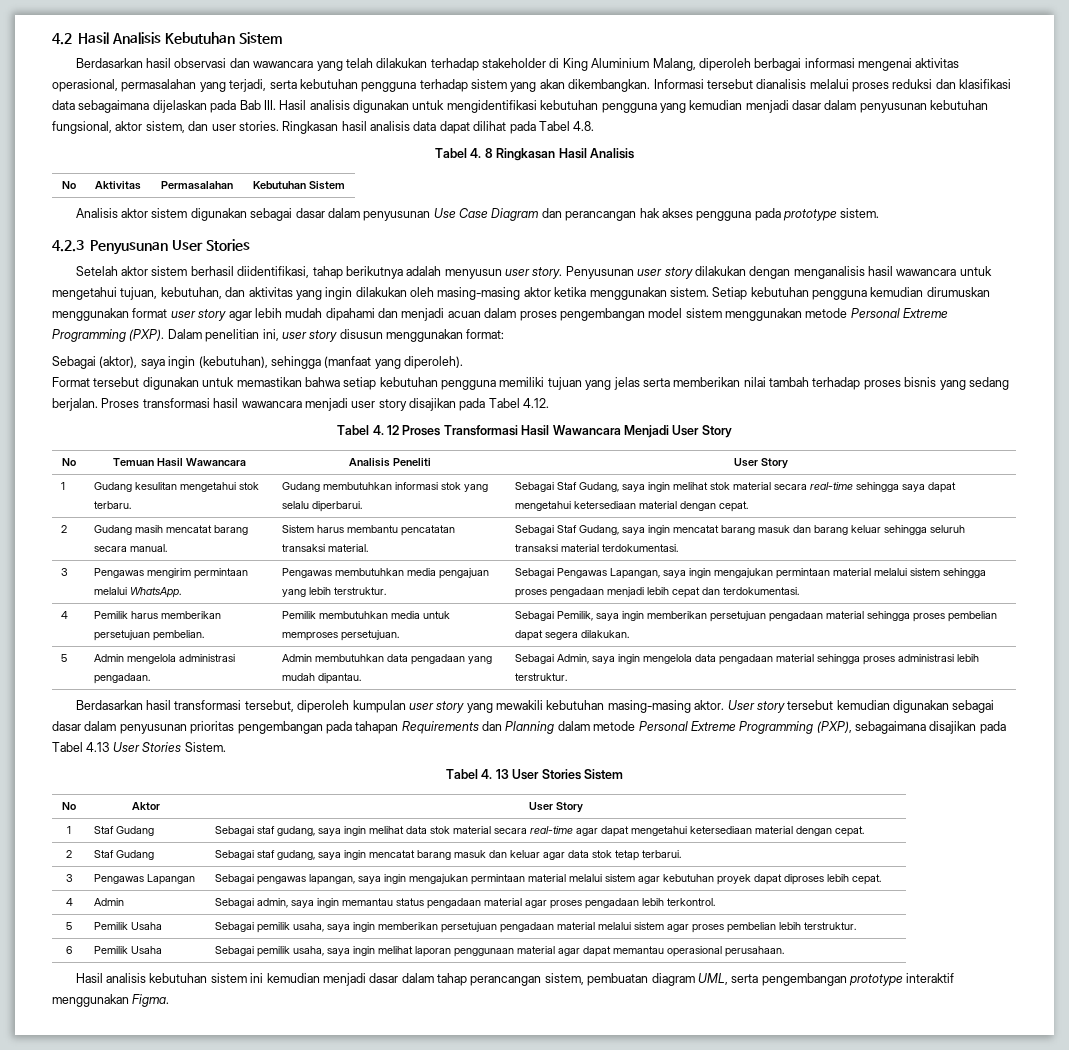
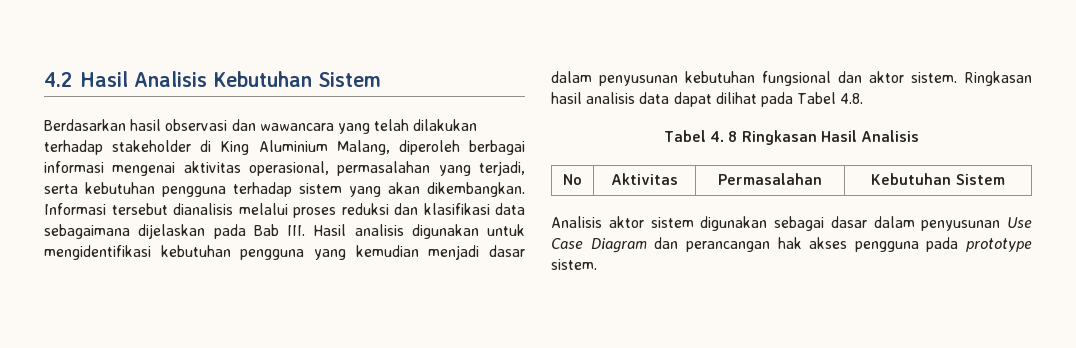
- Informasi tersebut dianalisis melalui proses reduksi dan klasifikasi data sebagaimana dijelaskan pada Bab III. Hasil analisis digunakan untuk mengidentifikasi kebutuhan pengguna yang kemudian menjadi dasar dalam penyusunan kebutuhan fungsional, aktor sistem, dan user stories.
+ Informasi tersebut dianalisis melalui proses reduksi dan klasifikasi data sebagaimana dijelaskan pada Bab III. Hasil analisis digunakan untuk mengidentifikasi kebutuhan pengguna yang kemudian menjadi dasar dalam penyusunan kebutuhan fungsional dan aktor sistem.
- 4.2.3 Penyusunan User Stories
- Setelah aktor sistem berhasil diidentifikasi, tahap berikutnya adalah menyusun user story. Penyusunan user story dilakukan dengan menganalisis hasil wawancara untuk mengetahui tujuan, kebutuhan, dan aktivitas yang ingin dilakukan oleh masing-masing aktor ketika menggunakan sistem. Setiap kebutuhan pengguna kemudian dirumuskan menggunakan format user story agar lebih mudah dipahami dan menjadi acuan dalam proses pengembangan model sistem menggunakan metode Personal Extreme Programming (PXP). Dalam penelitian ini, user story disusun menggunakan format:
- Sebagai (aktor), saya ingin (kebutuhan), sehingga (manfaat yang diperoleh).
- Format tersebut digunakan untuk memastikan bahwa setiap kebutuhan pengguna memiliki tujuan yang jelas serta memberikan nilai tambah terhadap proses bisnis yang sedang berjalan. Proses transformasi hasil wawancara menjadi user story disajikan pada Tabel 4.12.
- Tabel 4. 12 Proses Transformasi Hasil Wawancara Menjadi User Story
- No | Temuan Hasil Wawancara | Analisis Peneliti | User Story
- 1 | Gudang kesulitan mengetahui stok terbaru. | Gudang membutuhkan informasi stok yang selalu diperbarui. | Sebagai Staf Gudang, saya ingin melihat stok material secara real-time sehingga saya dapat mengetahui ketersediaan material dengan cepat.
- 2 | Gudang masih mencatat barang secara manual. | Sistem harus membantu pencatatan transaksi material. | Sebagai Staf Gudang, saya ingin mencatat barang masuk dan barang keluar sehingga seluruh transaksi material terdokumentasi.
- 3 | Pengawas mengirim permintaan melalui WhatsApp. | Pengawas membutuhkan media pengajuan yang lebih terstruktur. | Sebagai Pengawas Lapangan, saya ingin mengajukan permintaan material melalui sistem sehingga proses pengadaan menjadi lebih cepat dan terdokumentasi.
- 4 | Pemilik harus memberikan persetujuan pembelian. | Pemilik membutuhkan media untuk memproses persetujuan. | Sebagai Pemilik, saya ingin memberikan persetujuan pengadaan material sehingga proses pembelian dapat segera dilakukan.
- 5 | Admin mengelola administrasi pengadaan. | Admin membutuhkan data pengadaan yang mudah dipantau. | Sebagai Admin, saya ingin mengelola data pengadaan material sehingga proses administrasi lebih terstruktur.
- Berdasarkan hasil transformasi tersebut, diperoleh kumpulan user story yang mewakili kebutuhan masing-masing aktor. User story tersebut kemudian digunakan sebagai dasar dalam penyusunan prioritas pengembangan pada tahapan Requirements dan Planning dalam metode Personal Extreme Programming (PXP), sebagaimana disajikan pada Tabel 4.13 User Stories Sistem.
- Tabel 4. 13 User Stories Sistem
- No | Aktor | User Story
- 1 | Staf Gudang | Sebagai staf gudang, saya ingin melihat data stok material secara real-time agar dapat mengetahui ketersediaan material dengan cepat.
- 2 | Staf Gudang | Sebagai staf gudang, saya ingin mencatat barang masuk dan keluar agar data stok tetap terbarui.
- 3 | Pengawas Lapangan | Sebagai pengawas lapangan, saya ingin mengajukan permintaan material melalui sistem agar kebutuhan proyek dapat diproses lebih cepat.
- 4 | Admin | Sebagai admin, saya ingin memantau status pengadaan material agar proses pengadaan lebih terkontrol.
- 5 | Pemilik Usaha | Sebagai pemilik usaha, saya ingin memberikan persetujuan pengadaan material melalui sistem agar proses pembelian lebih terstruktur.
- 6 | Pemilik Usaha | Sebagai pemilik usaha, saya ingin melihat laporan penggunaan material agar dapat memantau operasional perusahaan.
- Hasil analisis kebutuhan sistem ini kemudian menjadi dasar dalam tahap perancangan sistem, pembuatan diagram UML, serta pengembangan prototype interaktif menggunakan Figma.

